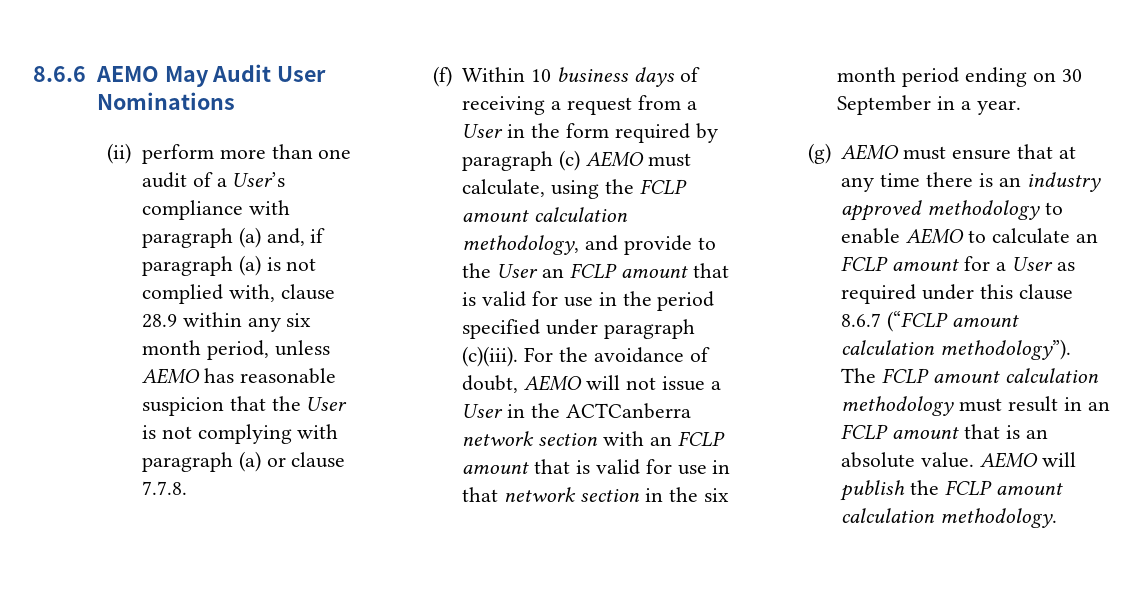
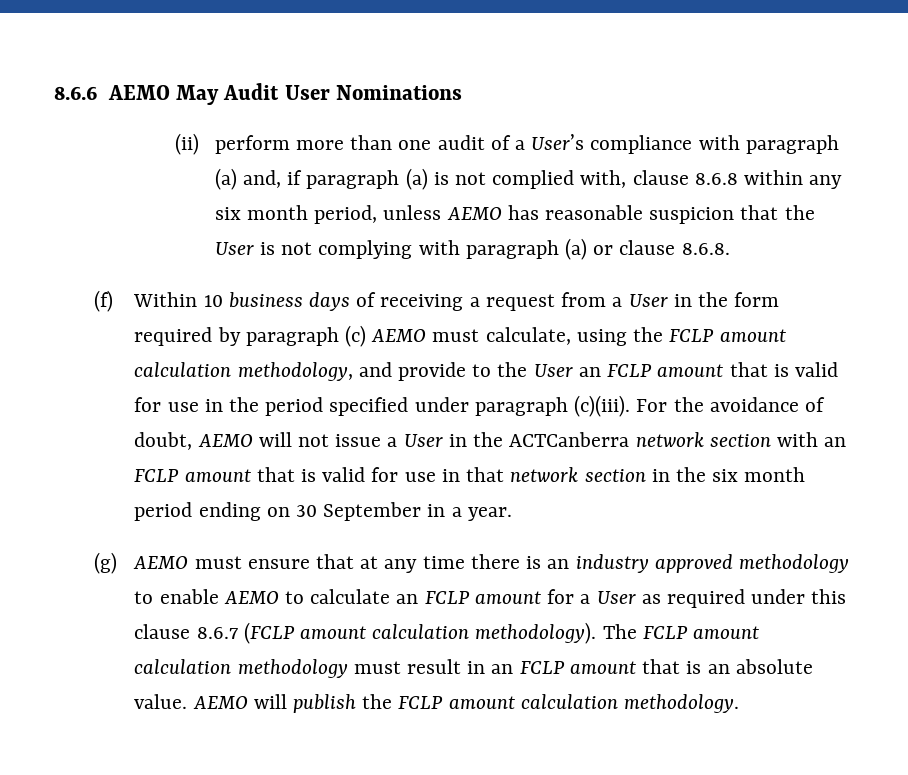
- (ii) perform more than one audit of a User’s compliance with paragraph (a) and, if paragraph (a) is not complied with, clause 28.9 within any six month period, unless AEMO has reasonable suspicion that the User is not complying with paragraph (a) or clause 7.7.8.
+ (ii) perform more than one audit of a User’s compliance with paragraph (a) and, if paragraph (a) is not complied with, clause 8.6.8 within any six month period, unless AEMO has reasonable suspicion that the User is not complying with paragraph (a) or clause 8.6.8.
- (g) AEMO must ensure that at any time there is an industry approved methodology to enable AEMO to calculate an FCLP amount for a User as required under this clause 8.6.7 (“FCLP amount calculation methodology”).
+ (g) AEMO must ensure that at any time there is an industry approved methodology to enable AEMO to calculate an FCLP amount for a User as required under this clause 8.6.7 (FCLP amount calculation methodology).

